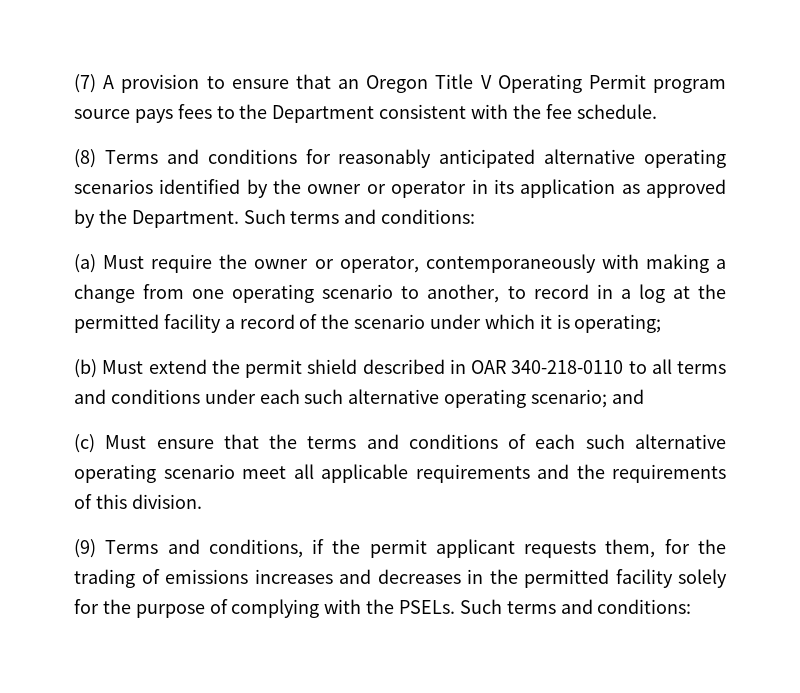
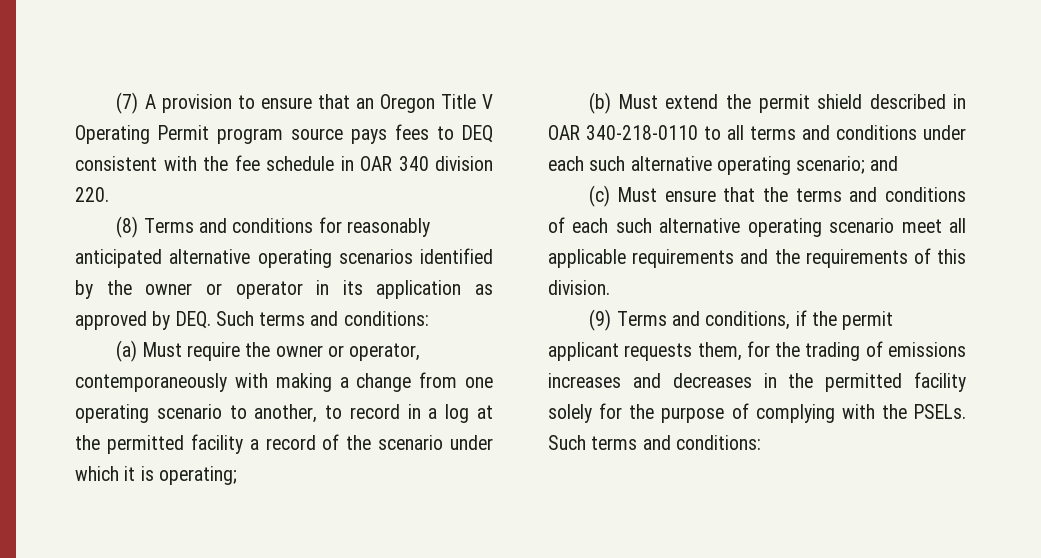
- (7) A provision to ensure that an Oregon Title V Operating Permit program source pays fees to the Department consistent with the fee schedule.
+ (7) A provision to ensure that an Oregon Title V Operating Permit program source pays fees to DEQ consistent with the fee schedule in OAR 340 division 220.
- (8) Terms and conditions for reasonably anticipated alternative operating scenarios identified by the owner or operator in its application as approved by the Department. Such terms and conditions:
+ (8) Terms and conditions for reasonably anticipated alternative operating scenarios identified by the owner or operator in its application as approved by DEQ. Such terms and conditions:

